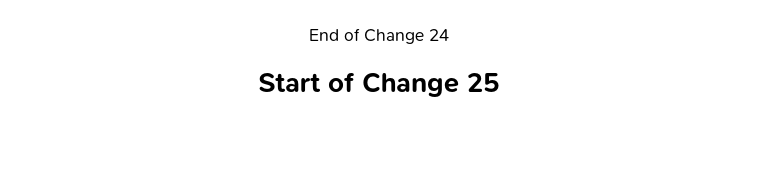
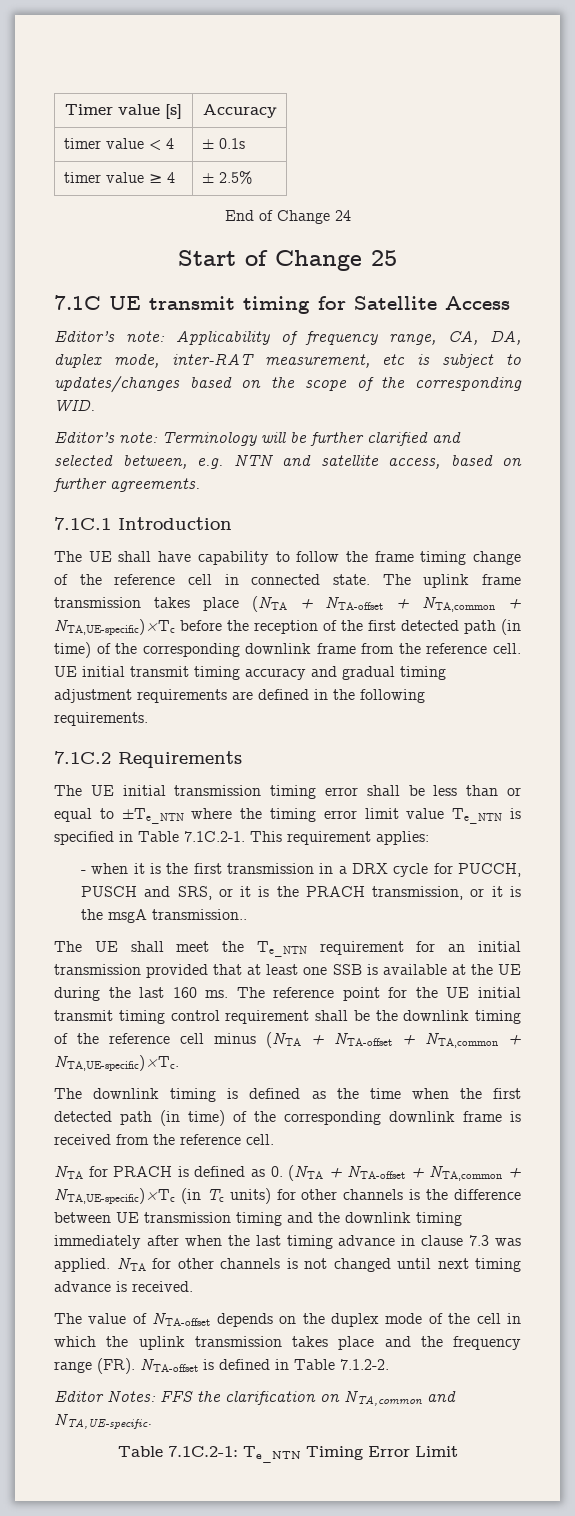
+ Timer value [s] | Accuracy
+ timer value < 4 | ± 0.1s
+ timer value ≥ 4 | ± 2.5%
+ 7.1C UE transmit timing for Satellite Access
+ Editor’s note: Applicability of frequency range, CA, DA, duplex mode, inter-RAT measurement, etc is subject to updates/changes based on the scope of the corresponding WID.
+ Editor’s note: Terminology will be further clarified and selected between, e.g. NTN and satellite access, based on further agreements.
+ 7.1C.1 Introduction
+ The UE shall have capability to follow the frame timing change of the reference cell in connected state. The uplink frame transmission takes place (NTA + NTA-offset + NTA,common + NTA,UE-specific)×Tc before the reception of the first detected path (in time) of the corresponding downlink frame from the reference cell. UE initial transmit timing accuracy and gradual timing adjustment requirements are defined in the following requirements.
+ 7.1C.2 Requirements
+ The UE initial transmission timing error shall be less than or equal to ±Te_NTN where the timing error limit value Te_NTN is specified in Table 7.1C.2-1. This requirement applies:
+ - when it is the first transmission in a DRX cycle for PUCCH, PUSCH and SRS, or it is the PRACH transmission, or it is the msgA transmission..
+ The UE shall meet the Te_NTN requirement for an initial transmission provided that at least one SSB is available at the UE during the last 160 ms. The reference point for the UE initial transmit timing control requirement shall be the downlink timing of the reference cell minus (NTA + NTA-offset + NTA,common + NTA,UE-specific)×Tc.
+ The downlink timing is defined as the time when the first detected path (in time) of the corresponding downlink frame is received from the reference cell.
+ NTA for PRACH is defined as 0. (NTA + NTA-offset + NTA,common + NTA,UE-specific)×Tc (in Tc units) for other channels is the difference between UE transmission timing and the downlink timing immediately after when the last timing advance in clause 7.3 was applied. NTA for other channels is not changed until next timing advance is received.
+ The value of NTA-offset depends on the duplex mode of the cell in which the uplink transmission takes place and the frequency range (FR). NTA-offset is defined in Table 7.1.2-2.
+ Editor Notes: FFS the clarification on NTA,common and NTA,UE-specific.
+ Table 7.1C.2-1: Te_NTN Timing Error Limit

